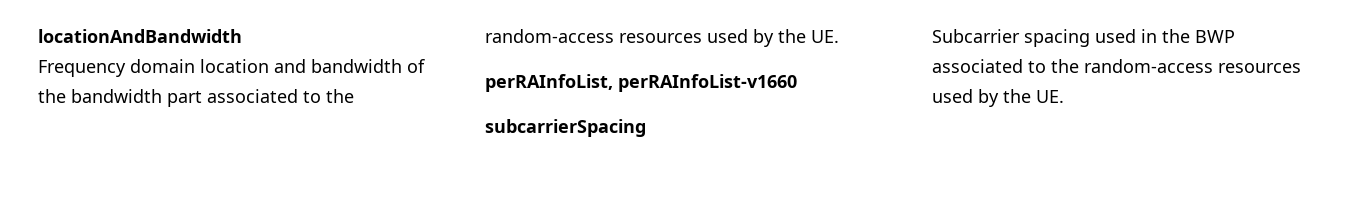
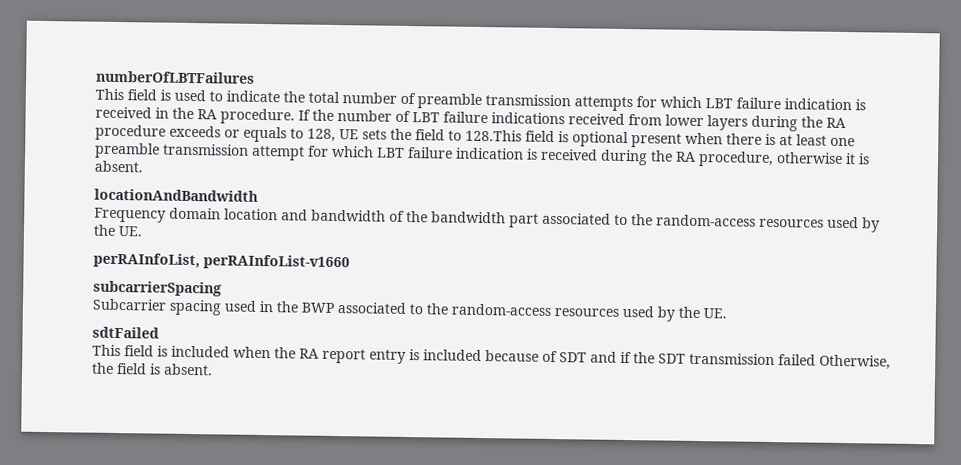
+ numberOfLBTFailures
+ This field is used to indicate the total number of preamble transmission attempts for which LBT failure indication is received in the RA procedure. If the number of LBT failure indications received from lower layers during the RA procedure exceeds or equals to 128, UE sets the field to 128.This field is optional present when there is at least one preamble transmission attempt for which LBT failure indication is received during the RA procedure, otherwise it is absent.
+ sdtFailed
+ This field is included when the RA report entry is included because of SDT and if the SDT transmission failed Otherwise, the field is absent.

